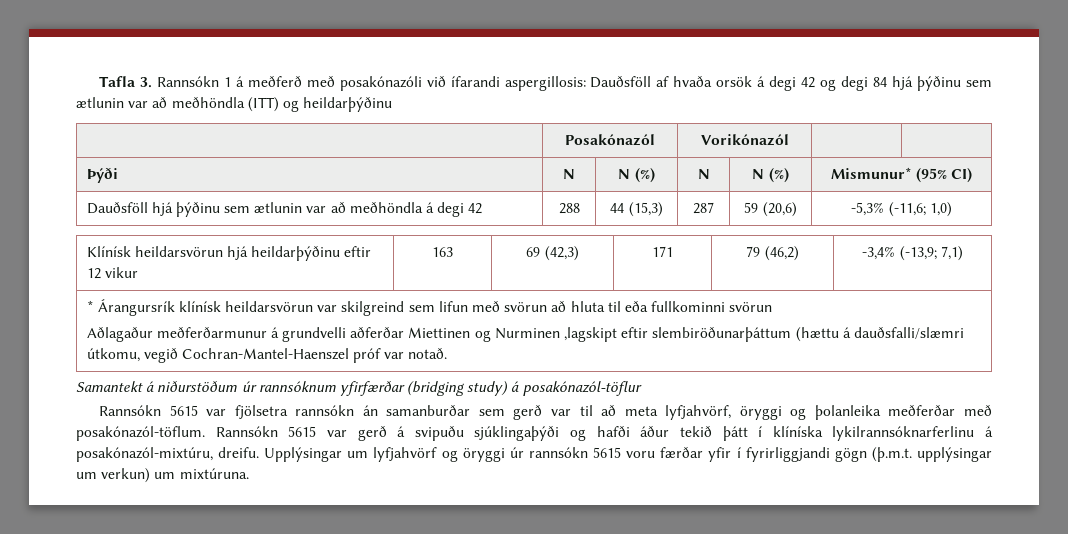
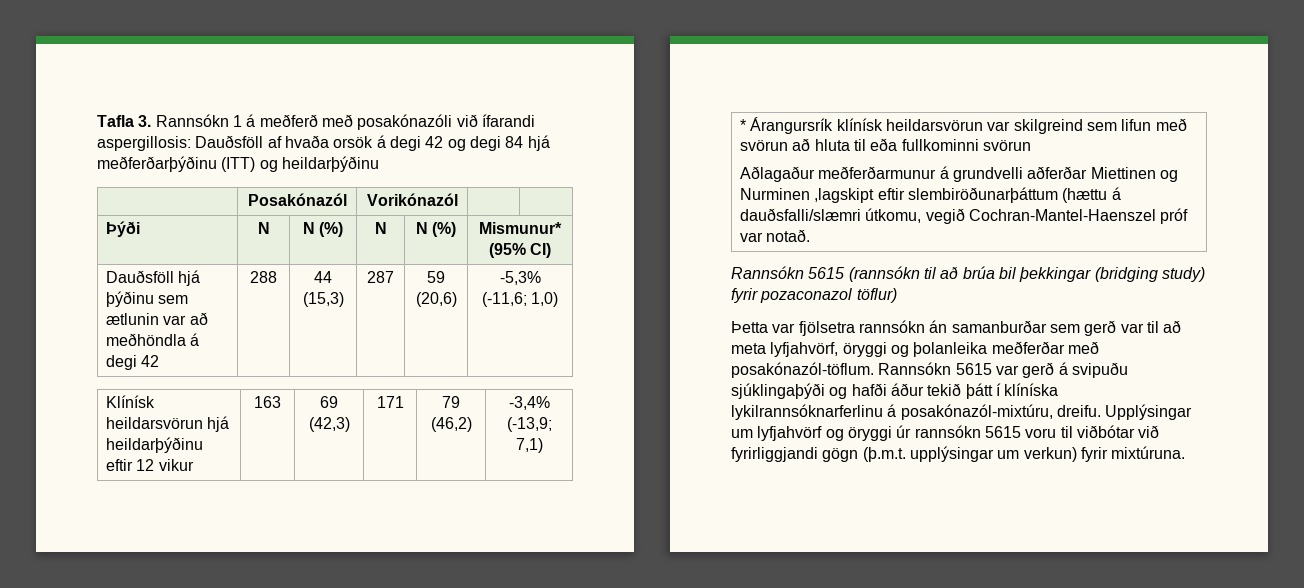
- Tafla 3. Rannsókn 1 á meðferð með posakónazóli við ífarandi aspergillosis: Dauðsföll af hvaða orsök á degi 42 og degi 84 hjá þýðinu sem ætlunin var að meðhöndla (ITT) og heildarþýðinu
+ Tafla 3. Rannsókn 1 á meðferð með posakónazóli við ífarandi aspergillosis: Dauðsföll af hvaða orsök á degi 42 og degi 84 hjá meðferðarþýðinu (ITT) og heildarþýðinu
- Samantekt á niðurstöðum úr rannsóknum yfirfærðar (bridging study) á posakónazól-töflur
- Rannsókn 5615 var fjölsetra rannsókn án samanburðar sem gerð var til að meta lyfjahvörf, öryggi og þolanleika meðferðar með posakónazól-töflum.
+ Rannsókn 5615 (rannsókn til að brúa bil þekkingar (bridging study) fyrir pozaconazol töflur)
+ Þetta var fjölsetra rannsókn án samanburðar sem gerð var til að meta lyfjahvörf, öryggi og þolanleika meðferðar með posakónazól-töflum.
- Upplýsingar um lyfjahvörf og öryggi úr rannsókn 5615 voru færðar yfir í fyrirliggjandi gögn (þ.m.t. upplýsingar um verkun) um mixtúruna.
+ Upplýsingar um lyfjahvörf og öryggi úr rannsókn 5615 voru til viðbótar við fyrirliggjandi gögn (þ.m.t. upplýsingar um verkun) fyrir mixtúruna.

